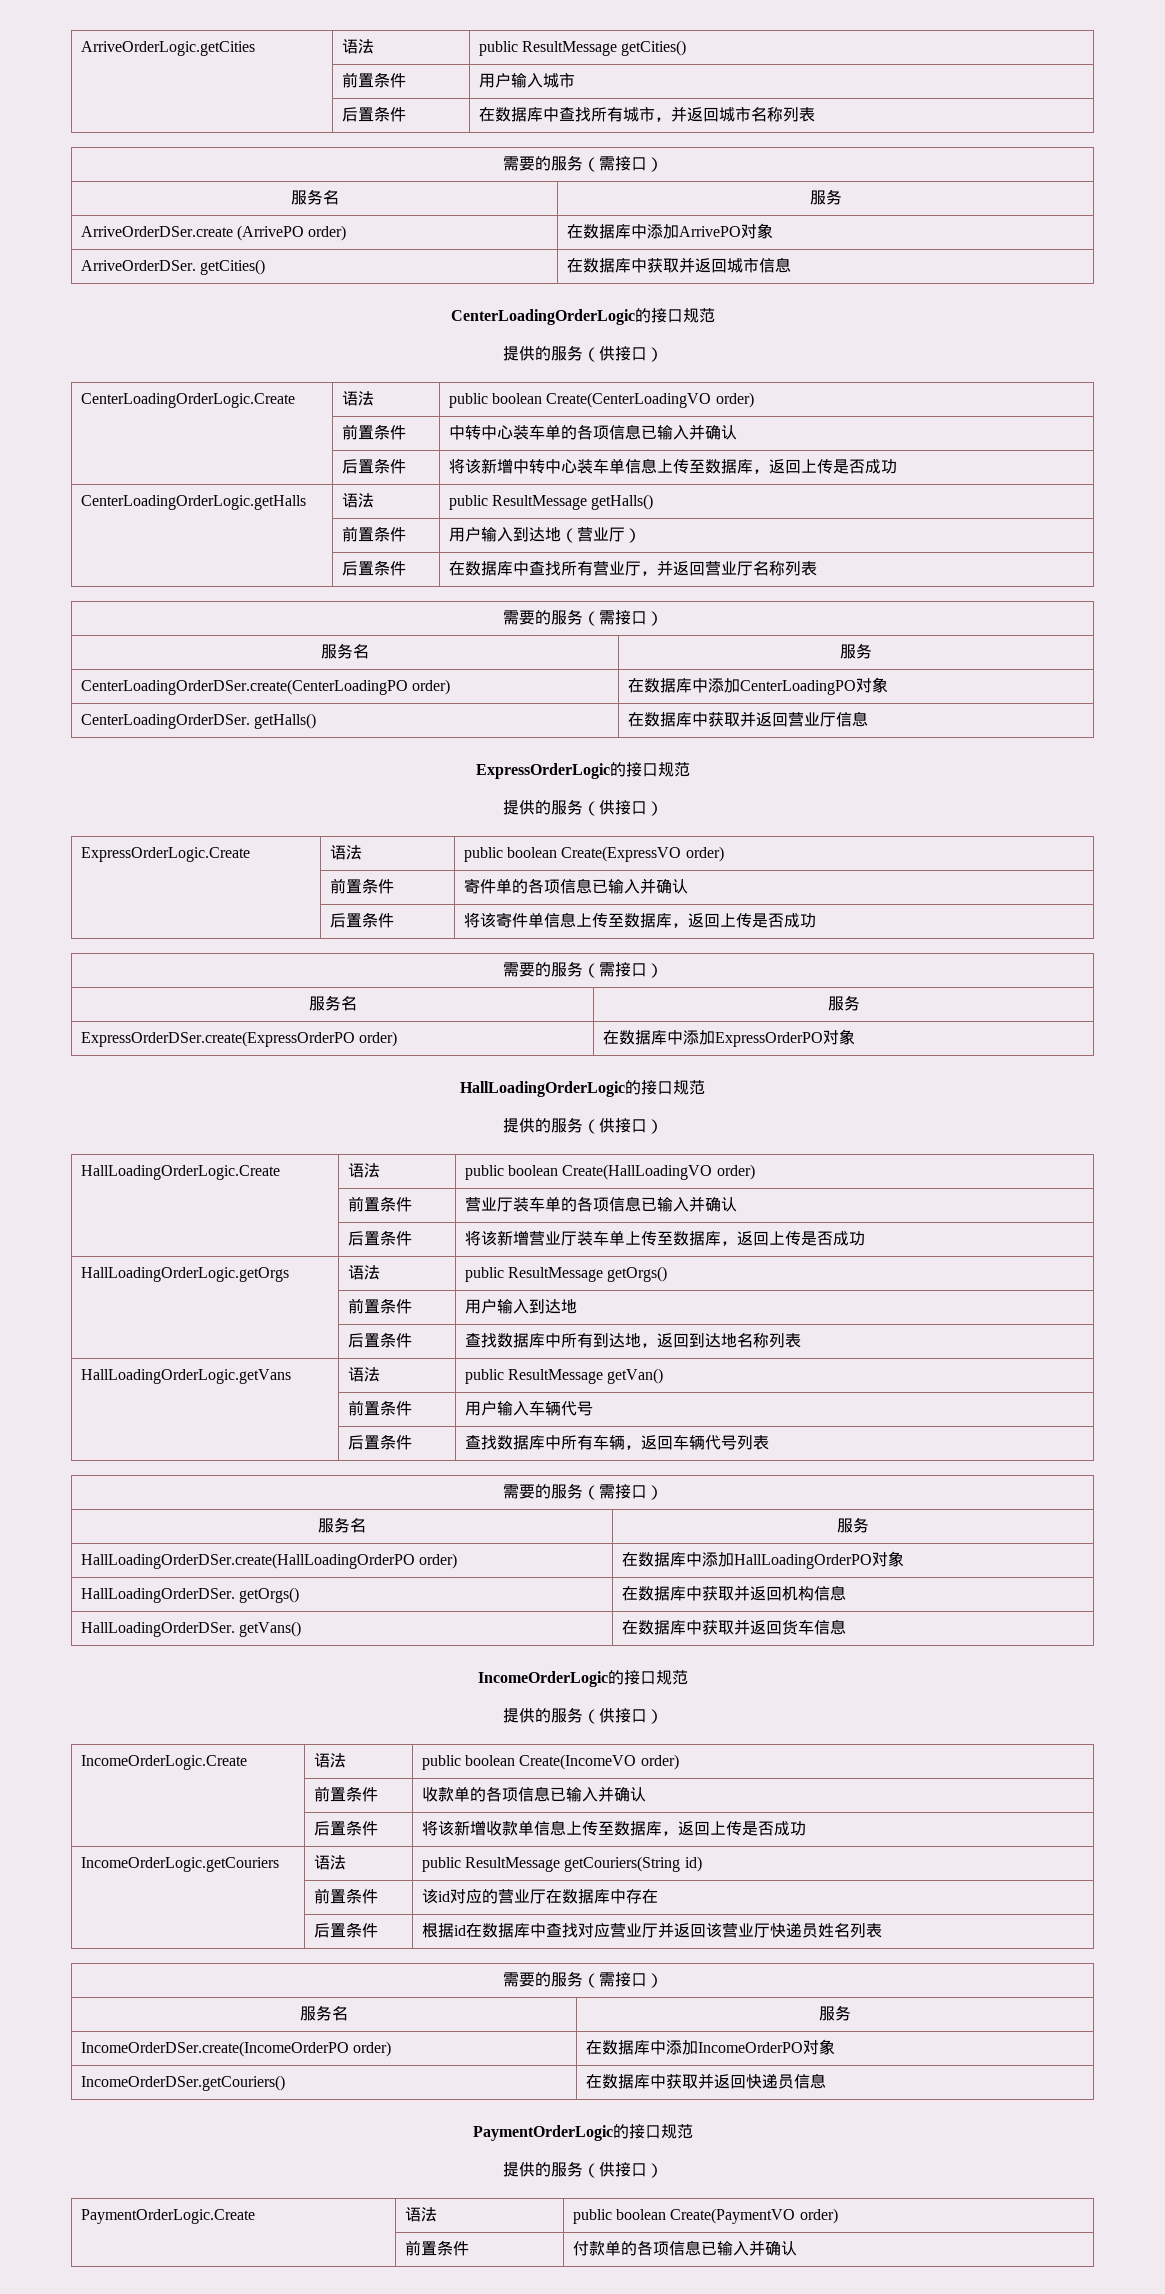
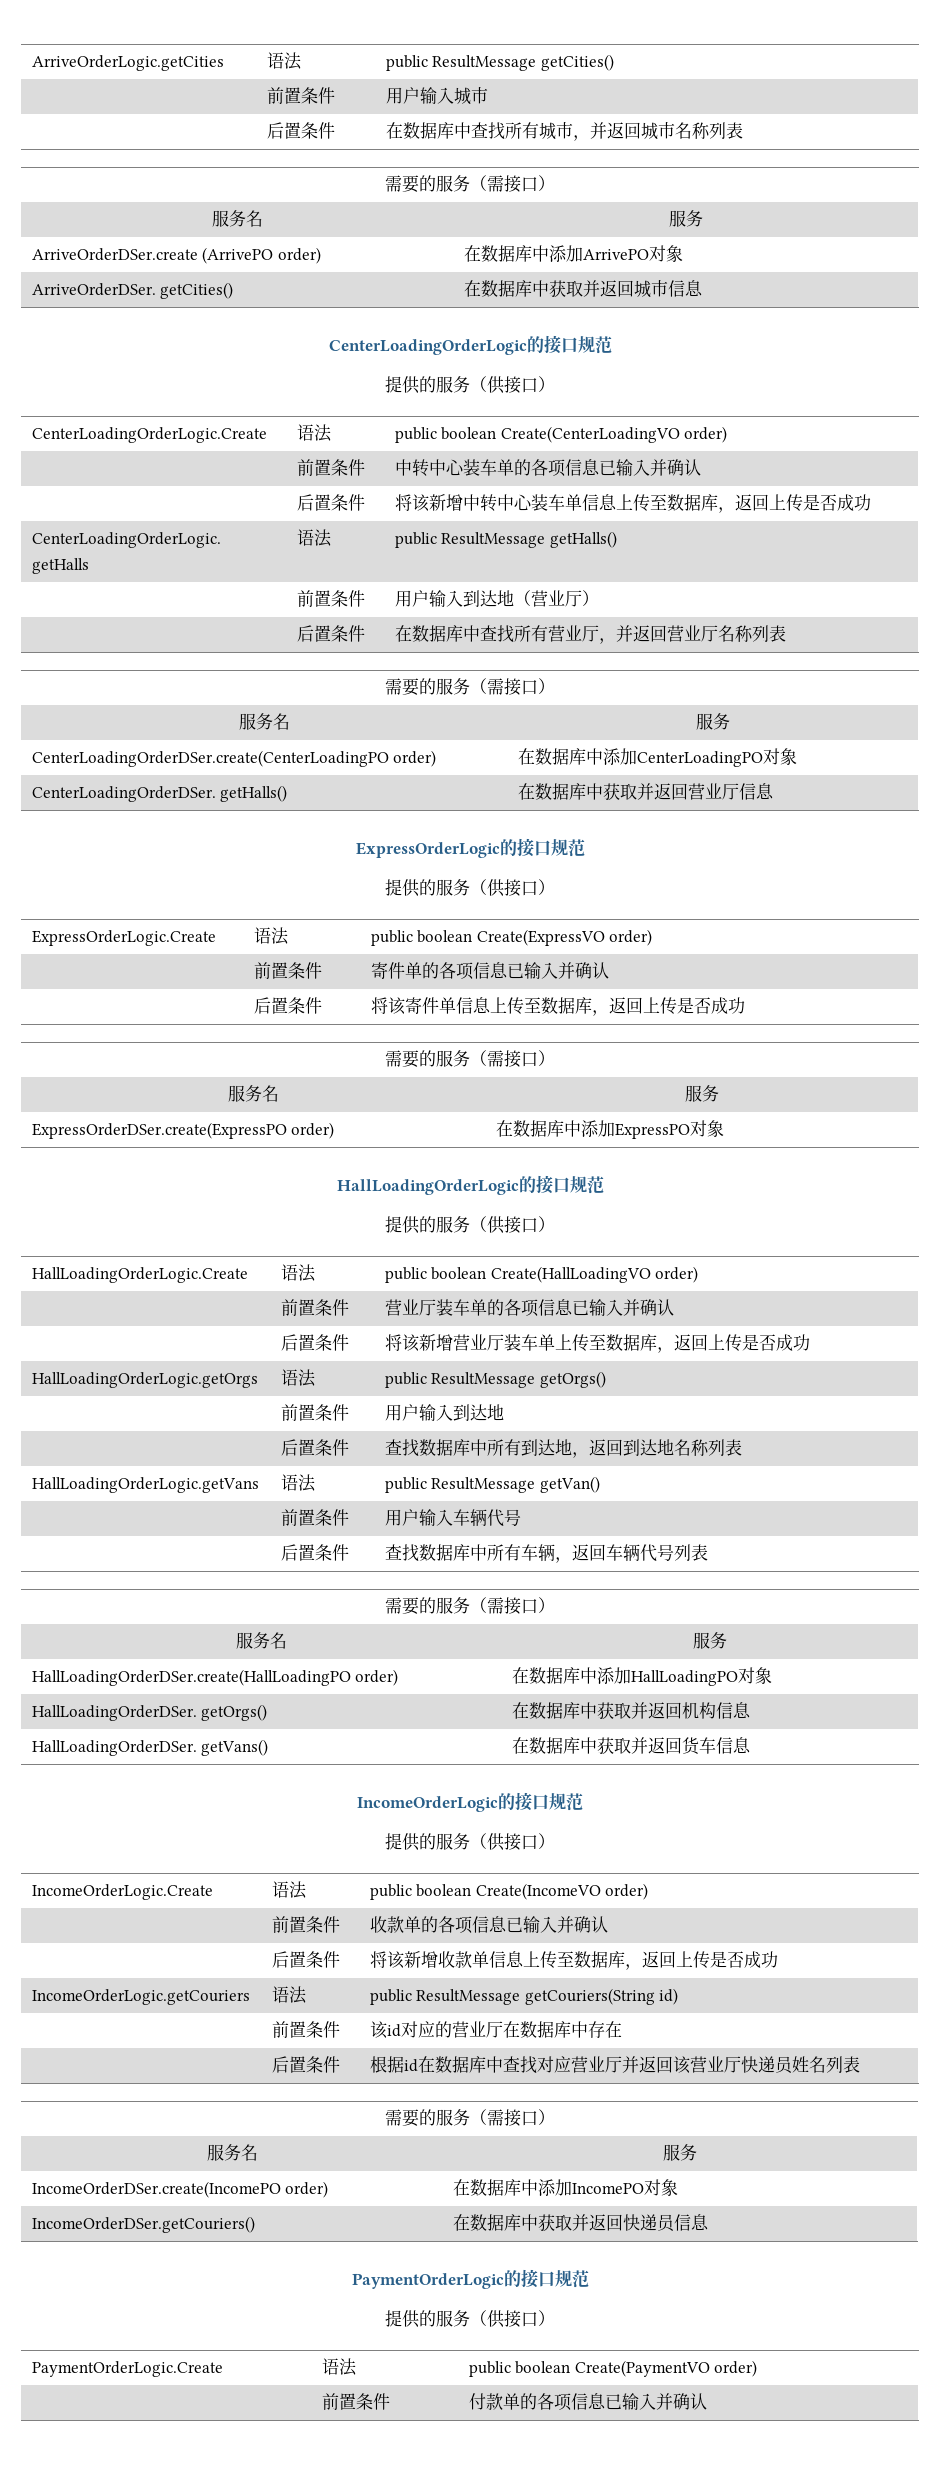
- ExpressOrderDSer.create(ExpressOrderPO order) | 在数据库中添加ExpressOrderPO对象
+ ExpressOrderDSer.create(ExpressPO order) | 在数据库中添加ExpressPO对象
- HallLoadingOrderDSer.create(HallLoadingOrderPO order) | 在数据库中添加HallLoadingOrderPO对象
+ HallLoadingOrderDSer.create(HallLoadingPO order) | 在数据库中添加HallLoadingPO对象
- IncomeOrderDSer.create(IncomeOrderPO order) | 在数据库中添加IncomeOrderPO对象
+ IncomeOrderDSer.create(IncomePO order) | 在数据库中添加IncomePO对象

